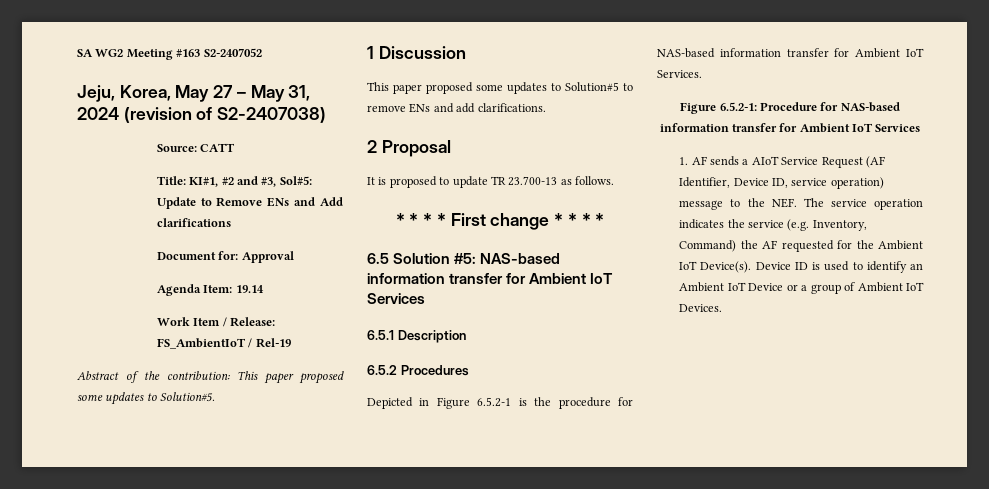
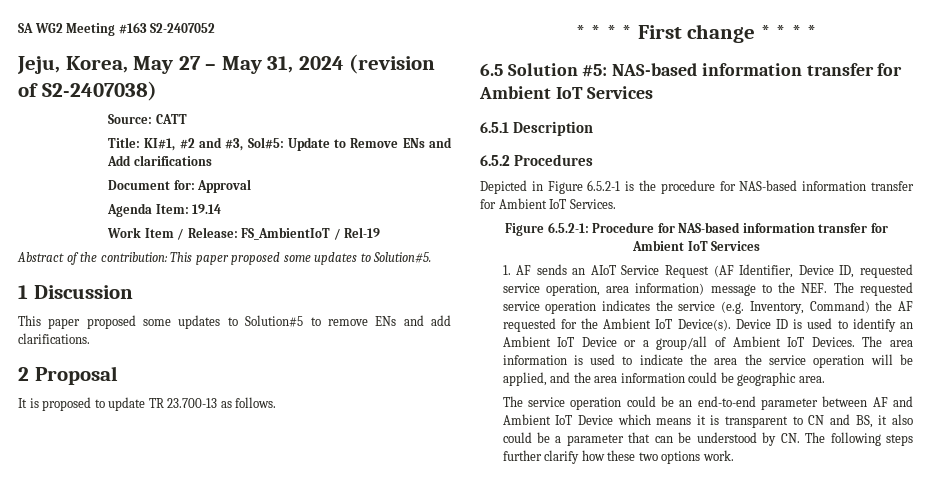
- 1. AF sends a AIoT Service Request (AF Identifier, Device ID, service operation) message to the NEF. The service operation indicates the service (e.g. Inventory, Command) the AF requested for the Ambient IoT Device(s).
+ 1. AF sends an AIoT Service Request (AF Identifier, Device ID, requested service operation, area information) message to the NEF. The requested service operation indicates the service (e.g. Inventory, Command) the AF requested for the Ambient IoT Device(s).
- Device ID is used to identify an Ambient IoT Device or a group of Ambient IoT Devices.
+ Device ID is used to identify an Ambient IoT Device or a group/all of Ambient IoT Devices.
+ The area information is used to indicate the area the service operation will be applied, and the area information could be geographic area.
+ The service operation could be an end-to-end parameter between AF and Ambient IoT Device which means it is transparent to CN and BS, it also could be a parameter that can be understood by CN. The following steps further clarify how these two options work.

